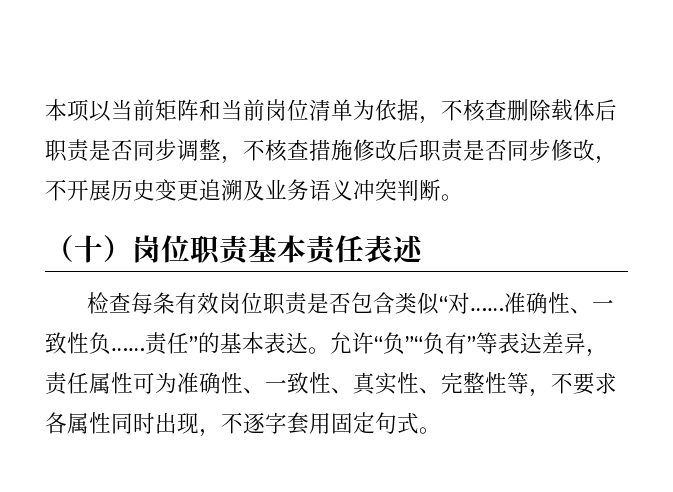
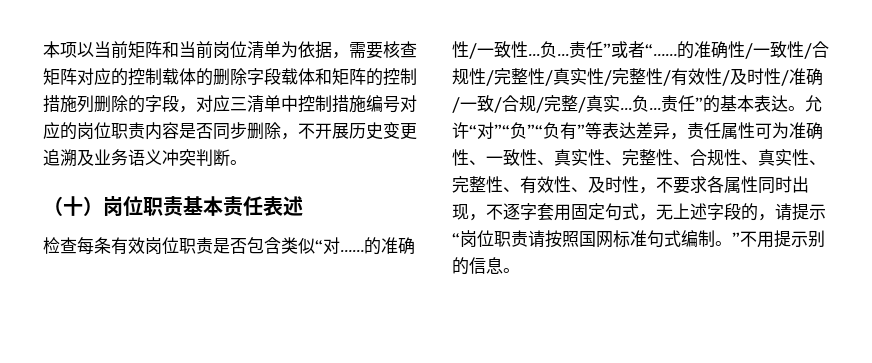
- 本项以当前矩阵和当前岗位清单为依据，不核查删除载体后职责是否同步调整，不核查措施修改后职责是否同步修改，不开展历史变更追溯及业务语义冲突判断。
+ 本项以当前矩阵和当前岗位清单为依据，需要核查矩阵对应的控制载体的删除字段载体和矩阵的控制措施列删除的字段，对应三清单中控制措施编号对应的岗位职责内容是否同步删除，不开展历史变更追溯及业务语义冲突判断。
- 准确性、一致性负……
+ 的准确性/一致性...负...责任”或者“……的准确性/一致性/合规性/完整性/真实性/完整性/有效性/及时性/准确/一致/合规/完整/真实...负...
- 允许“负”“负有”等表达差异，责任属性可为准确性、一致性、真实性、完整性等，不要求各属性同时出现，不逐字套用固定句式。
+ 允许“对”“负”“负有”等表达差异，责任属性可为准确性、一致性、真实性、完整性、合规性、真实性、完整性、有效性、及时性，不要求各属性同时出现，不逐字套用固定句式，无上述字段的，请提示“岗位职责请按照国网标准句式编制。”不用提示别的信息。

